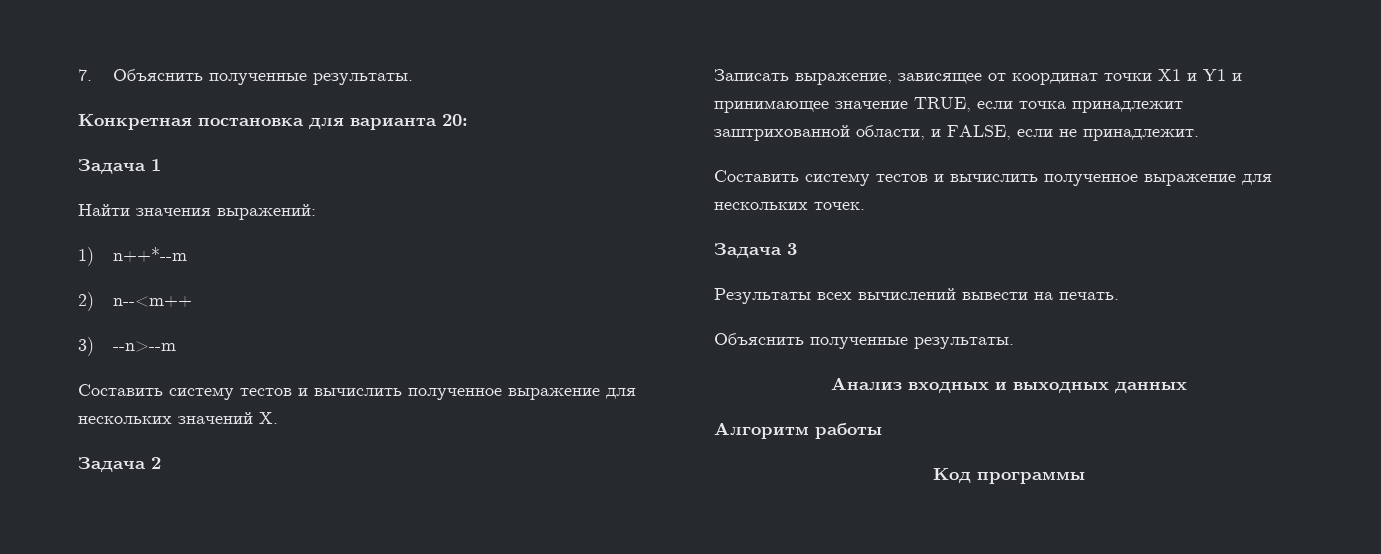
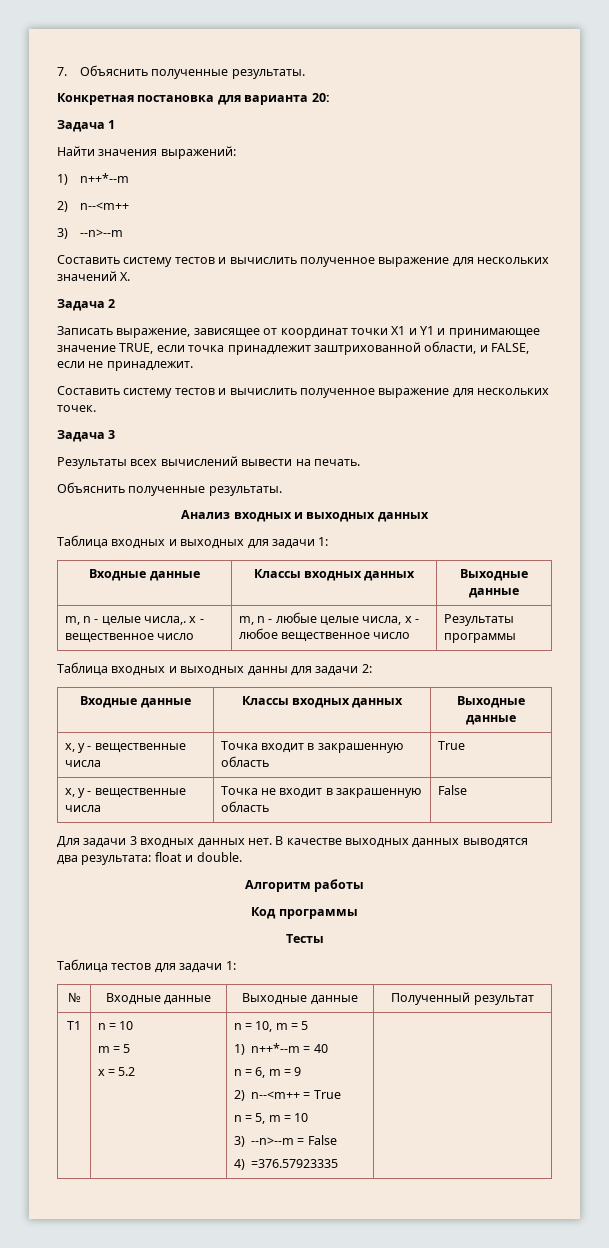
+ Таблица входных и выходных для задачи 1:
+ Входные данные | Классы входных данных | Выходные данные
+ m, n - целые числа,. x - вещественное число | m, n - любые целые числа, x - любое вещественное число | Результаты программы
+ Таблица входных и выходных данны для задачи 2:
+ Входные данные | Классы входных данных | Выходные данные
+ x, y - вещественные числа | Точка входит в закрашенную область | True
+ x, y - вещественные числа | Точка не входит в закрашенную область | False
+ Для задачи 3 входных данных нет. В качестве выходных данных выводятся два результата: float и double.
  Алгоритм работы
  Код программы
+ Тесты
+ Таблица тестов для задачи 1:
+ № | Входные данные | Выходные данные | Полученный результат
+ Т1 | n = 10
+ m = 5
+ x = 5.2 | n = 10, m = 5
+ 1) n++*--m = 40
+ n = 6, m = 9
+ 2) n--<m++ = True
+ n = 5, m = 10
+ 3) --n>--m = False
+ 4) =376.57923335

